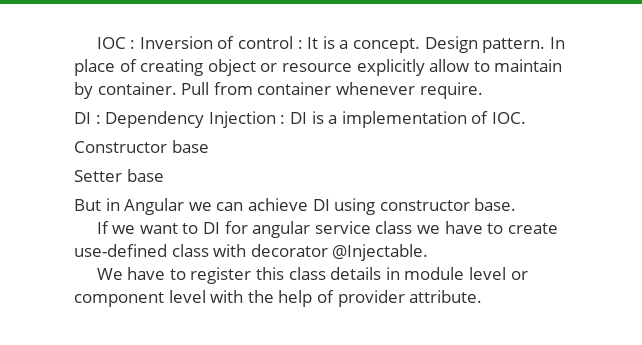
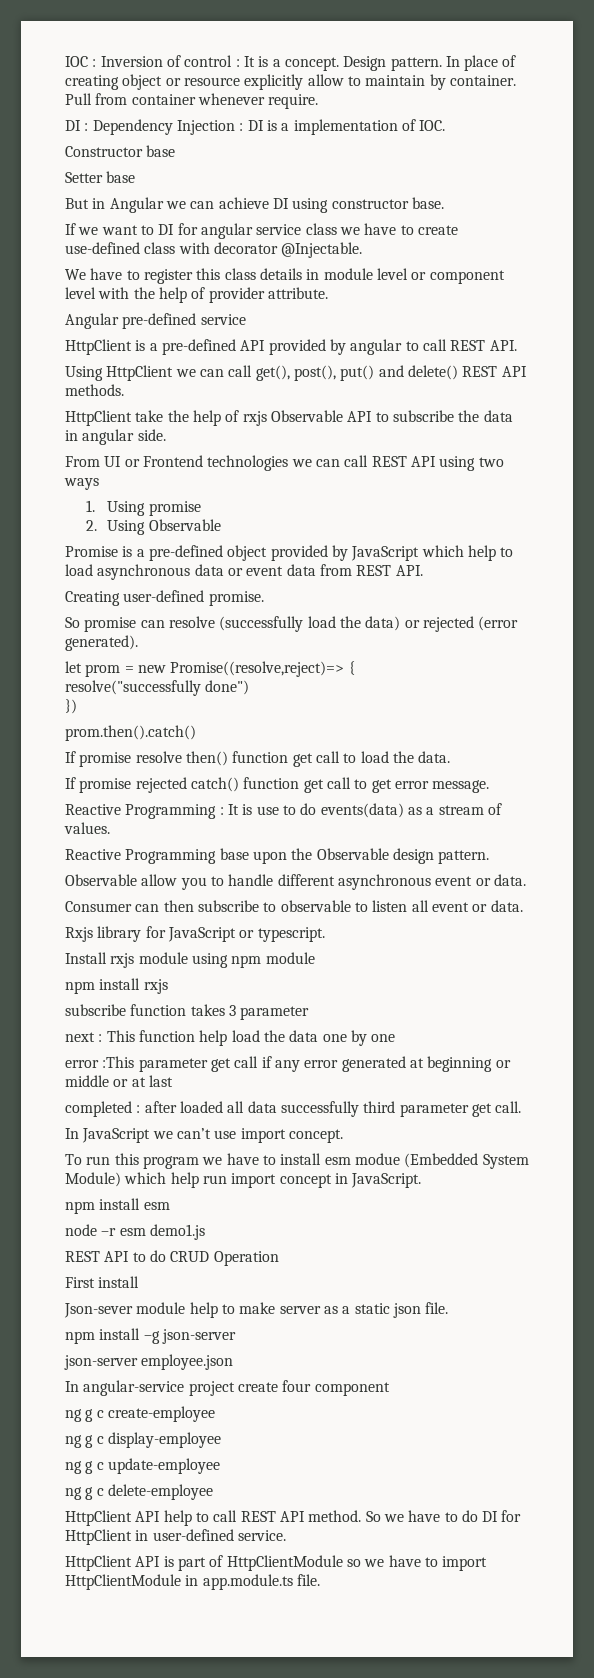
+ Angular pre-defined service
+ HttpClient is a pre-defined API provided by angular to call REST API.
+ Using HttpClient we can call get(), post(), put() and delete() REST API methods.
+ HttpClient take the help of rxjs Observable API to subscribe the data in angular side.
+ From UI or Frontend technologies we can call REST API using two ways
+ 1. Using promise
+ 2. Using Observable
+ Promise is a pre-defined object provided by JavaScript which help to load asynchronous data or event data from REST API.
+ Creating user-defined promise.
+ So promise can resolve (successfully load the data) or rejected (error generated).
+ let prom = new Promise((resolve,reject)=> {
+ resolve("successfully done")
+ })
+ prom.then().catch()
+ If promise resolve then() function get call to load the data.
+ If promise rejected catch() function get call to get error message.
+ Reactive Programming : It is use to do events(data) as a stream of values.
+ Reactive Programming base upon the Observable design pattern.
+ Observable allow you to handle different asynchronous event or data.
+ Consumer can then subscribe to observable to listen all event or data.
+ Rxjs library for JavaScript or typescript.
+ Install rxjs module using npm module
+ npm install rxjs
+ subscribe function takes 3 parameter
+ next : This function help load the data one by one
+ error :This parameter get call if any error generated at beginning or middle or at last
+ completed : after loaded all data successfully third parameter get call.
+ In JavaScript we can’t use import concept.
+ To run this program we have to install esm modue (Embedded System Module) which help run import concept in JavaScript.
+ npm install esm
+ node –r esm demo1.js
+ REST API to do CRUD Operation
+ First install
+ Json-sever module help to make server as a static json file.
+ npm install –g json-server
+ json-server employee.json
+ In angular-service project create four component
+ ng g c create-employee
+ ng g c display-employee
+ ng g c update-employee
+ ng g c delete-employee
+ HttpClient API help to call REST API method. So we have to do DI for HttpClient in user-defined service.
+ HttpClient API is part of HttpClientModule so we have to import HttpClientModule in app.module.ts file.

